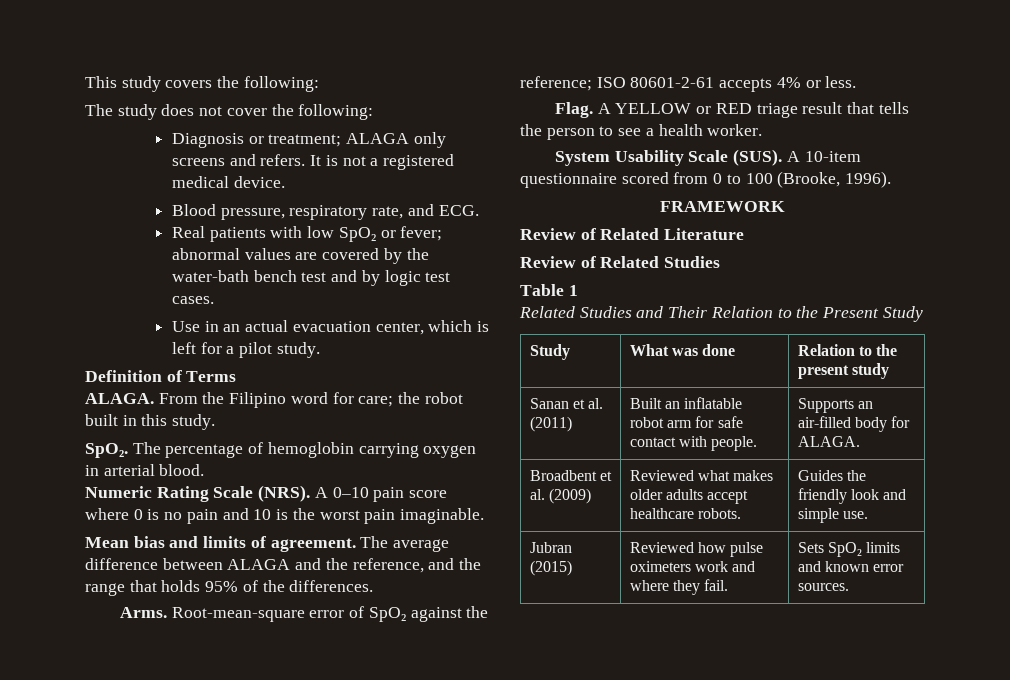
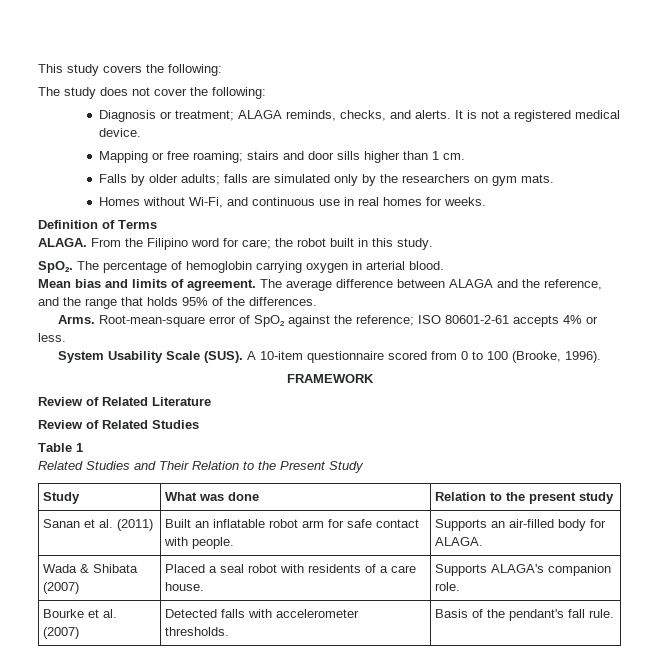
- Diagnosis or treatment; ALAGA only screens and refers.
+ Diagnosis or treatment; ALAGA reminds, checks, and alerts.
- Blood pressure, respiratory rate, and ECG.
- Real patients with low SpO₂ or fever; abnormal values are covered by the water-bath bench test and by logic test cases.
- Use in an actual evacuation center, which is left for a pilot study.
+ Mapping or free roaming; stairs and door sills higher than 1 cm.
+ Falls by older adults; falls are simulated only by the researchers on gym mats.
+ Homes without Wi-Fi, and continuous use in real homes for weeks.
- Numeric Rating Scale (NRS). A 0–10 pain score where 0 is no pain and 10 is the worst pain imaginable.
- Flag. A YELLOW or RED triage result that tells the person to see a health worker.
- Broadbent et al. (2009) | Reviewed what makes older adults accept healthcare robots. | Guides the friendly look and simple use.
- Jubran (2015) | Reviewed how pulse oximeters work and where they fail. | Sets SpO₂ limits and known error sources.
+ Wada & Shibata (2007) | Placed a seal robot with residents of a care house. | Supports ALAGA's companion role.
+ Bourke et al. (2007) | Detected falls with accelerometer thresholds. | Basis of the pendant's fall rule.

